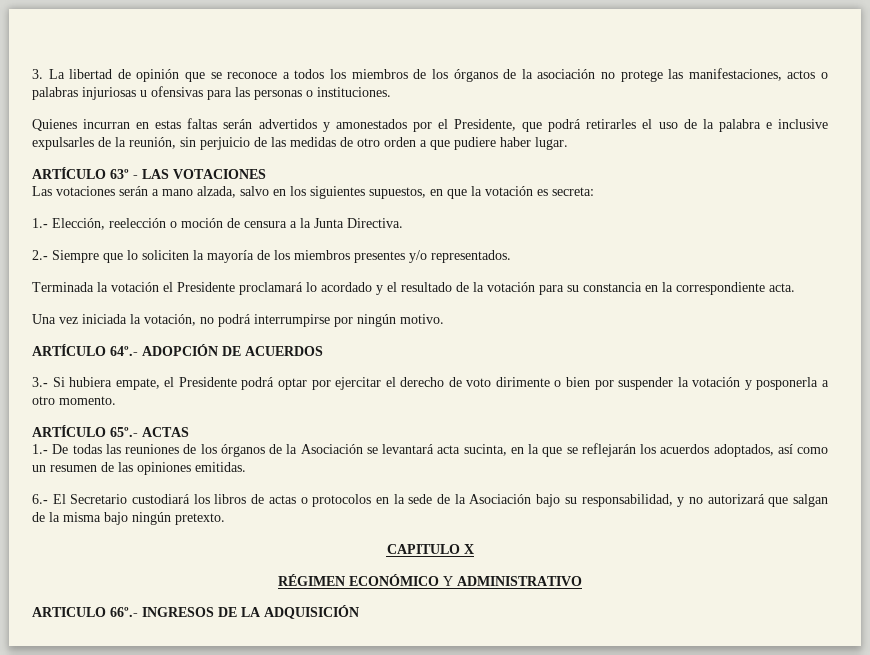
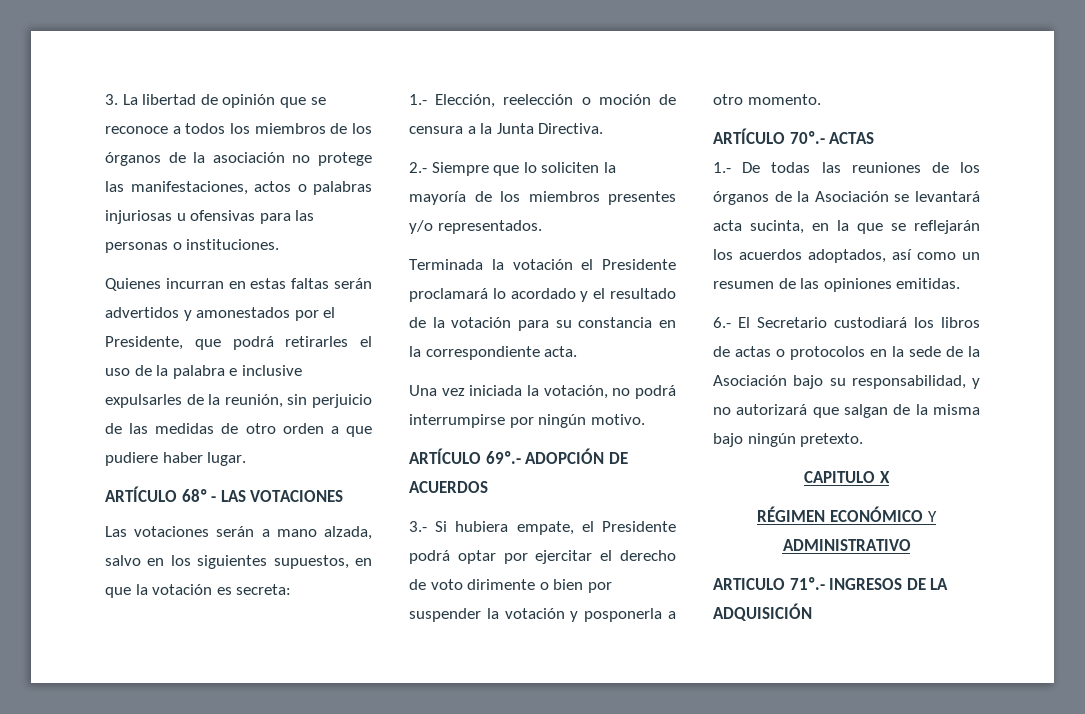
- ARTÍCULO 63º - LAS VOTACIONES
+ ARTÍCULO 68º - LAS VOTACIONES
- ARTÍCULO 64º.- ADOPCIÓN DE ACUERDOS
+ ARTÍCULO 69º.- ADOPCIÓN DE ACUERDOS
- ARTÍCULO 65º.- ACTAS
+ ARTÍCULO 70º.- ACTAS
- ARTICULO 66º.- INGRESOS DE LA ADQUISICIÓN
+ ARTICULO 71º.- INGRESOS DE LA ADQUISICIÓN

